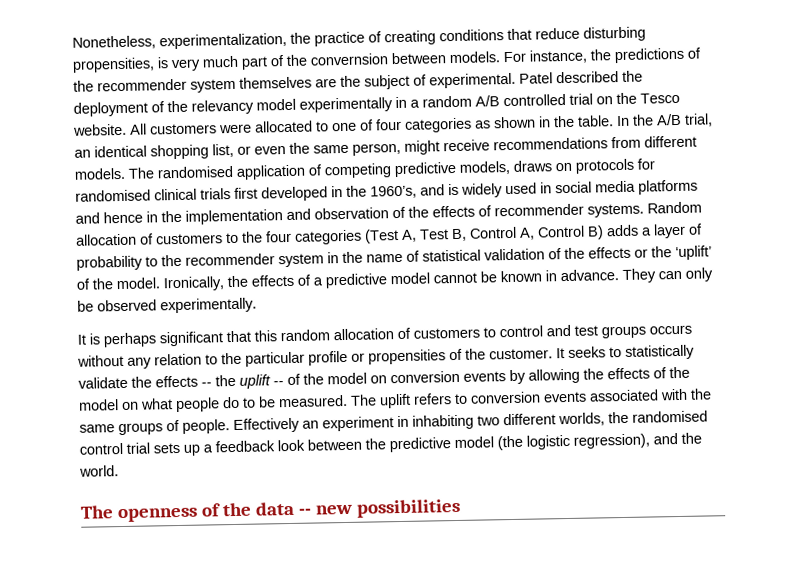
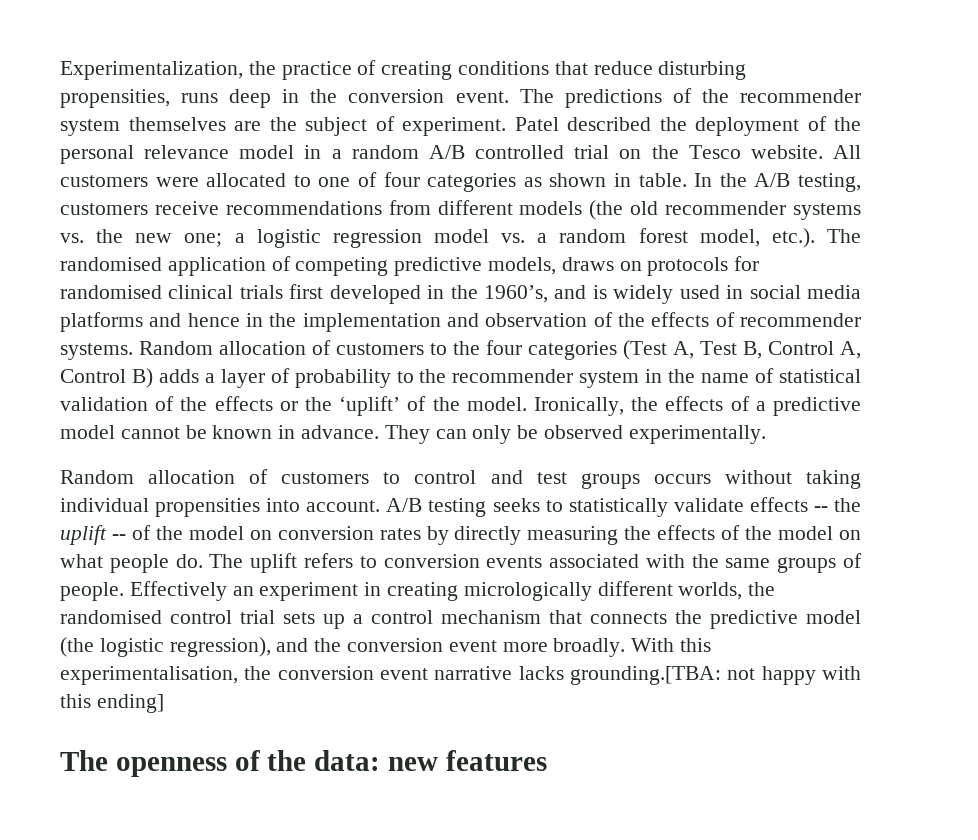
- Nonetheless, experimentalization, the practice of creating conditions that reduce disturbing propensities, is very much part of the convernsion between models. For instance, the predictions of the recommender system themselves are the subject of experimental.
+ Experimentalization, the practice of creating conditions that reduce disturbing propensities, runs deep in the conversion event. The predictions of the recommender system themselves are the subject of experiment.
- Patel described the deployment of the relevancy model experimentally in a random A/B controlled trial on the Tesco website.
+ Patel described the deployment of the personal relevance model in a random A/B controlled trial on the Tesco website.
- All customers were allocated to one of four categories as shown in the table.
+ All customers were allocated to one of four categories as shown in table.
- In the A/B trial, an identical shopping list, or even the same person, might receive recommendations from different models. The randomised application of competing predictive models, draws on protocols for randomised clinical trials first developed in the 1960’s, and is widely used in social media platforms and hence in the implementation and observation of the effects of recommender systems.
+ In the A/B testing, customers receive recommendations from different models (the old recommender systems vs. the new one; a logistic regression model vs. a random forest model, etc.). The randomised application of competing predictive models, draws on protocols for randomised clinical trials first developed in the 1960’s, and is widely used in social media platforms and hence in the implementation and observation of the effects of recommender systems.
- It is perhaps significant that this random allocation of customers to control and test groups occurs without any relation to the particular profile or propensities of the customer. It seeks to statistically validate the effects -- the uplift -- of the model on conversion events by allowing the effects of the model on what people do to be measured.
+ Random allocation of customers to control and test groups occurs without taking individual propensities into account. A/B testing seeks to statistically validate effects -- the uplift -- of the model on conversion rates by directly measuring the effects of the model on what people do.
- Effectively an experiment in inhabiting two different worlds, the randomised control trial sets up a feedback look between the predictive model (the logistic regression), and the world.
+ Effectively an experiment in creating micrologically different worlds, the randomised control trial sets up a control mechanism that connects the predictive model (the logistic regression), and the conversion event more broadly. With this experimentalisation, the conversion event narrative lacks grounding.[TBA: not happy with this ending]
- The openness of the data -- new possibilities
+ The openness of the data: new features

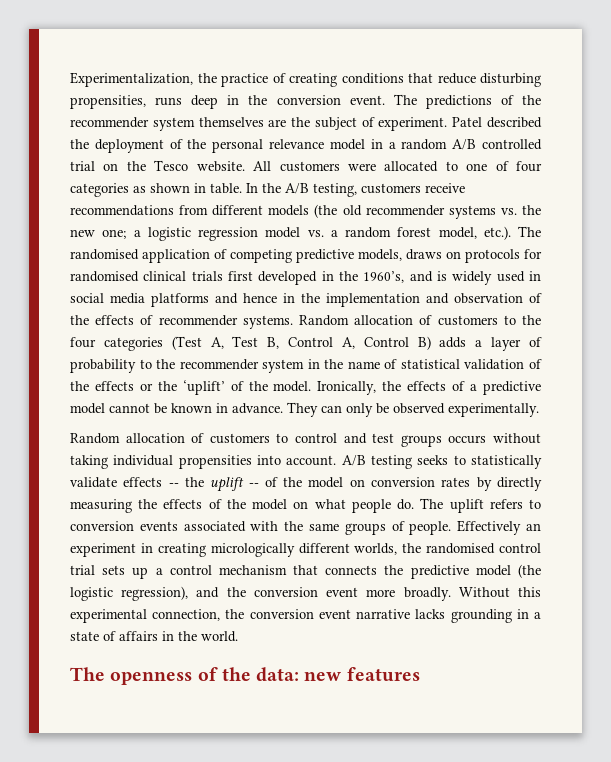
- With this experimentalisation, the conversion event narrative lacks grounding.[TBA: not happy with this ending]
+ Without this experimental connection, the conversion event narrative lacks grounding in a state of affairs in the world.

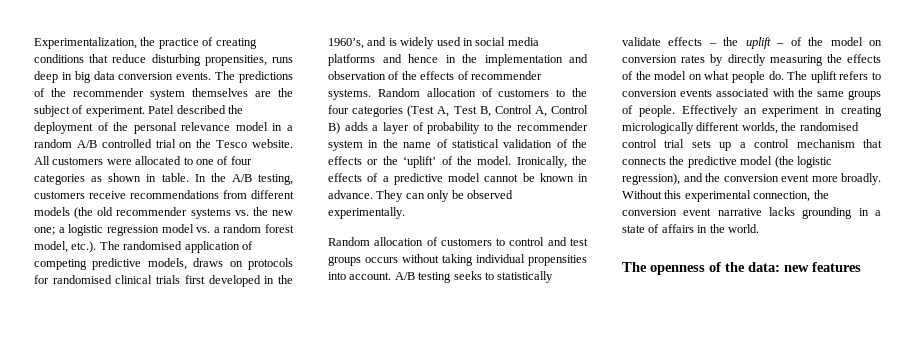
- Experimentalization, the practice of creating conditions that reduce disturbing propensities, runs deep in the conversion event.
+ Experimentalization, the practice of creating conditions that reduce disturbing propensities, runs deep in big data conversion events.
- A/B testing seeks to statistically validate effects -- the uplift -- of the model on conversion rates by directly measuring the effects of the model on what people do.
+ A/B testing seeks to statistically validate effects – the uplift – of the model on conversion rates by directly measuring the effects of the model on what people do.

